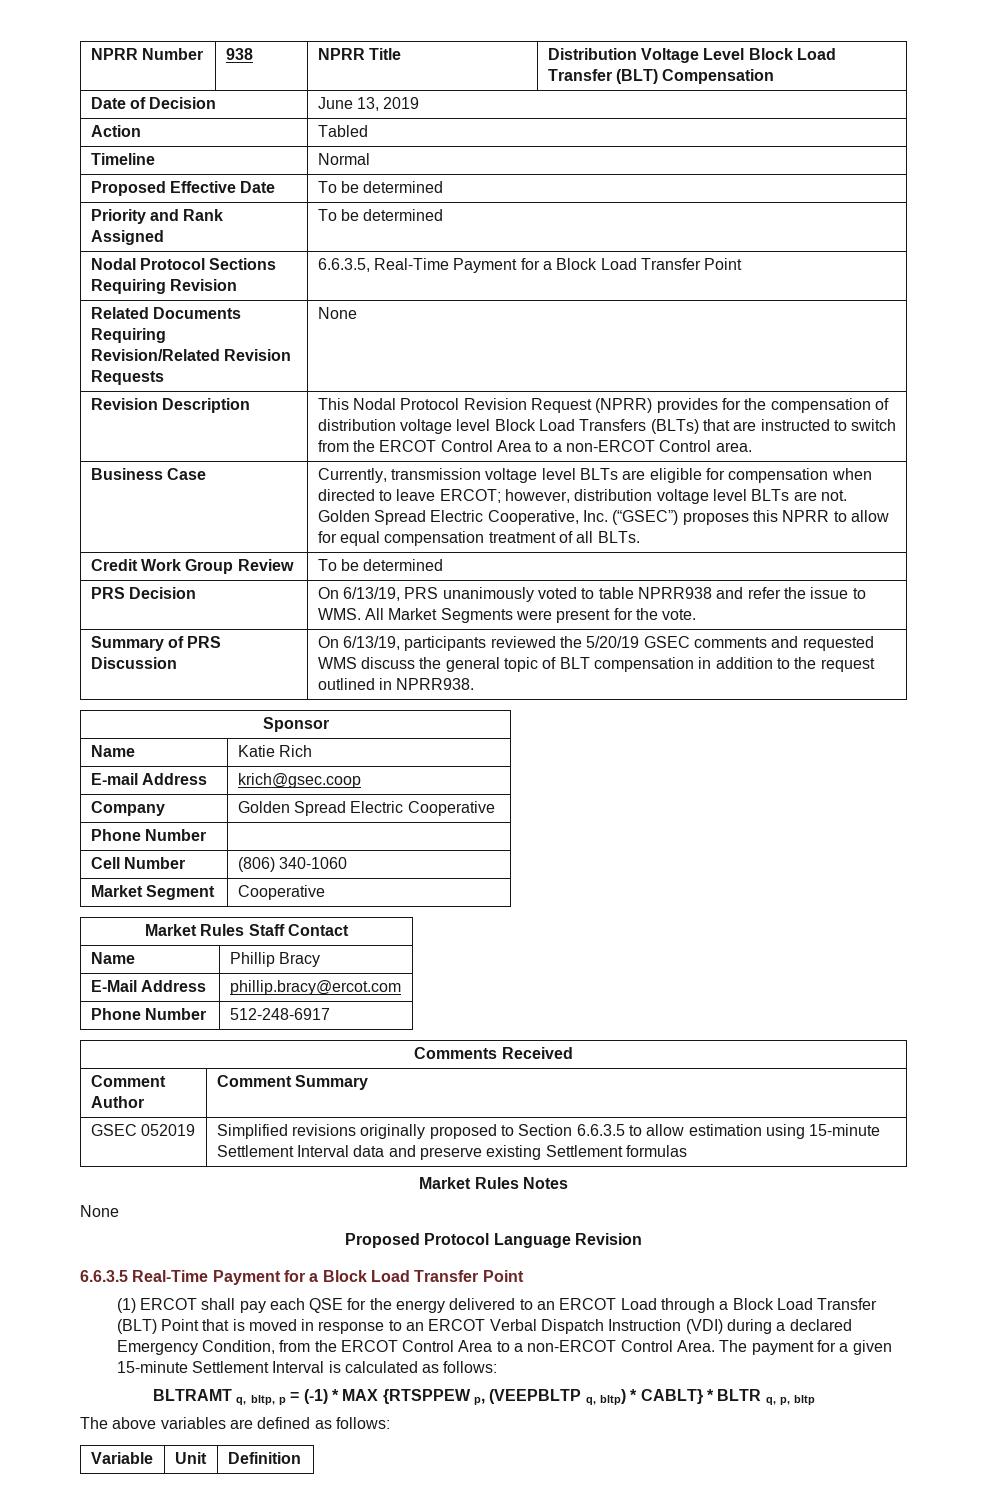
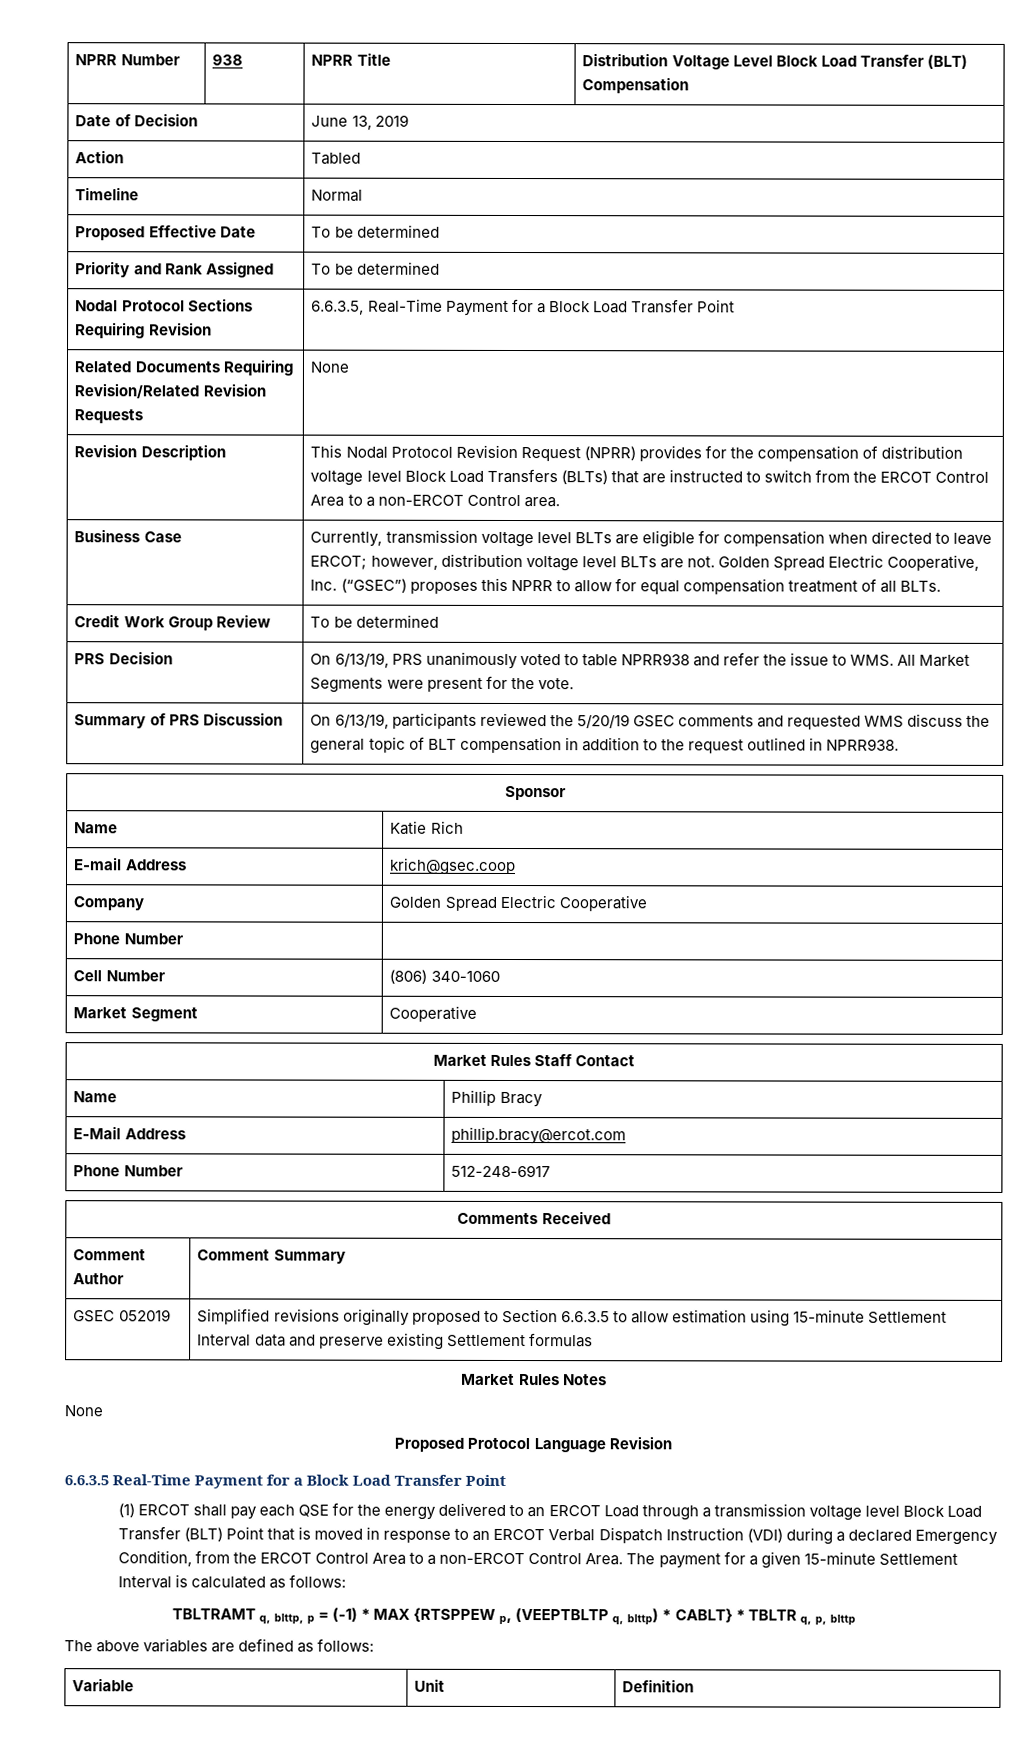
- (1) ERCOT shall pay each QSE for the energy delivered to an ERCOT Load through a Block Load Transfer (BLT) Point that is moved in response to an ERCOT Verbal Dispatch Instruction (VDI) during a declared Emergency Condition, from the ERCOT Control Area to a non-ERCOT Control Area.
+ (1) ERCOT shall pay each QSE for the energy delivered to an ERCOT Load through a transmission voltage level Block Load Transfer (BLT) Point that is moved in response to an ERCOT Verbal Dispatch Instruction (VDI) during a declared Emergency Condition, from the ERCOT Control Area to a non-ERCOT Control Area.
- BLTRAMT q, bltp, p = (-1) * MAX {RTSPPEW p, (VEEPBLTP q, bltp) * CABLT} * BLTR q, p, bltp
+ TBLTRAMT q, blttp, p = (-1) * MAX {RTSPPEW p, (VEEPTBLTP q, blttp) * CABLT} * TBLTR q, p, blttp

